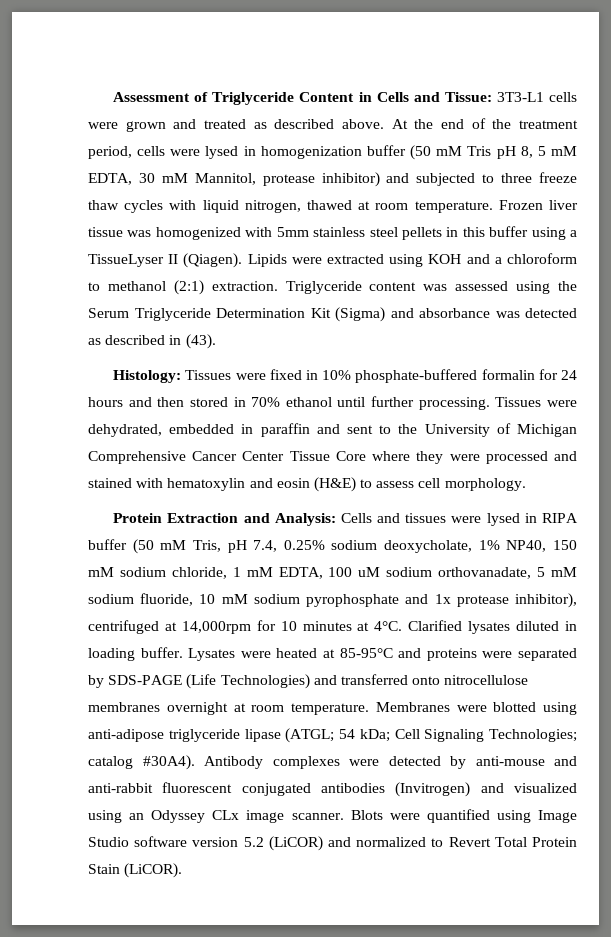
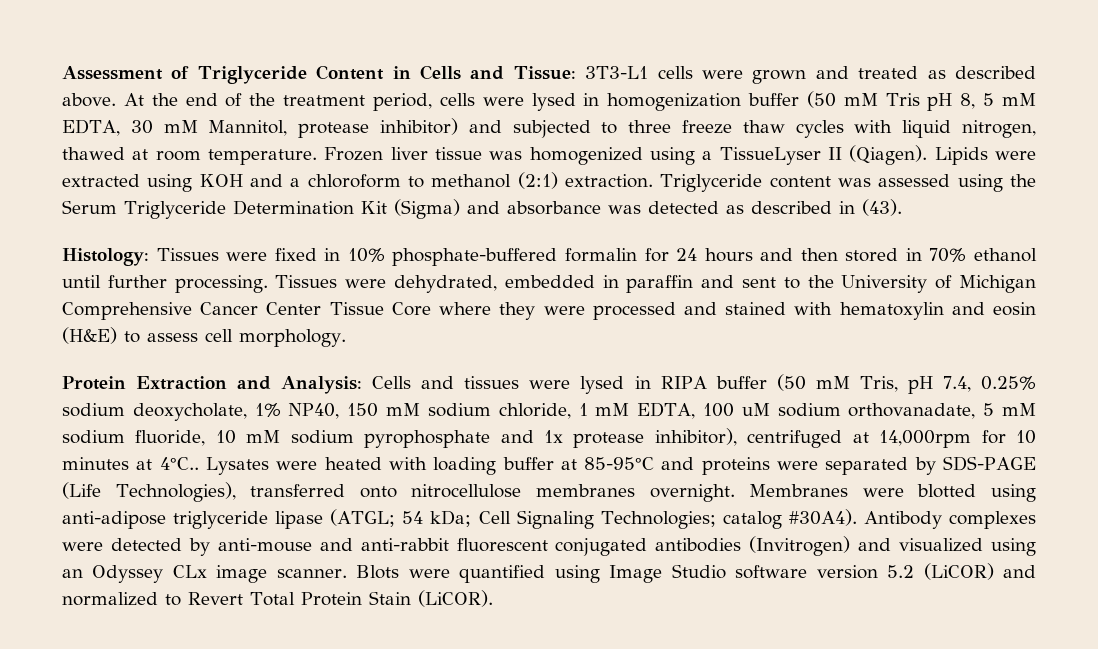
- Frozen liver tissue was homogenized with 5mm stainless steel pellets in this buffer using a TissueLyser II (Qiagen).
+ Frozen liver tissue was homogenized using a TissueLyser II (Qiagen).
- Cells and tissues were lysed in RIPA buffer (50 mM Tris, pH 7.4, 0.25% sodium deoxycholate, 1% NP40, 150 mM sodium chloride, 1 mM EDTA, 100 uM sodium orthovanadate, 5 mM sodium fluoride, 10 mM sodium pyrophosphate and 1x protease inhibitor), centrifuged at 14,000rpm for 10 minutes at 4°C. Clarified lysates diluted in loading buffer. Lysates were heated at 85-95°C and proteins were separated by SDS-PAGE (Life Technologies) and transferred onto nitrocellulose membranes overnight at room temperature.
+ Cells and tissues were lysed in RIPA buffer (50 mM Tris, pH 7.4, 0.25% sodium deoxycholate, 1% NP40, 150 mM sodium chloride, 1 mM EDTA, 100 uM sodium orthovanadate, 5 mM sodium fluoride, 10 mM sodium pyrophosphate and 1x protease inhibitor), centrifuged at 14,000rpm for 10 minutes at 4°C.. Lysates were heated with loading buffer at 85-95°C and proteins were separated by SDS-PAGE (Life Technologies), transferred onto nitrocellulose membranes overnight.

